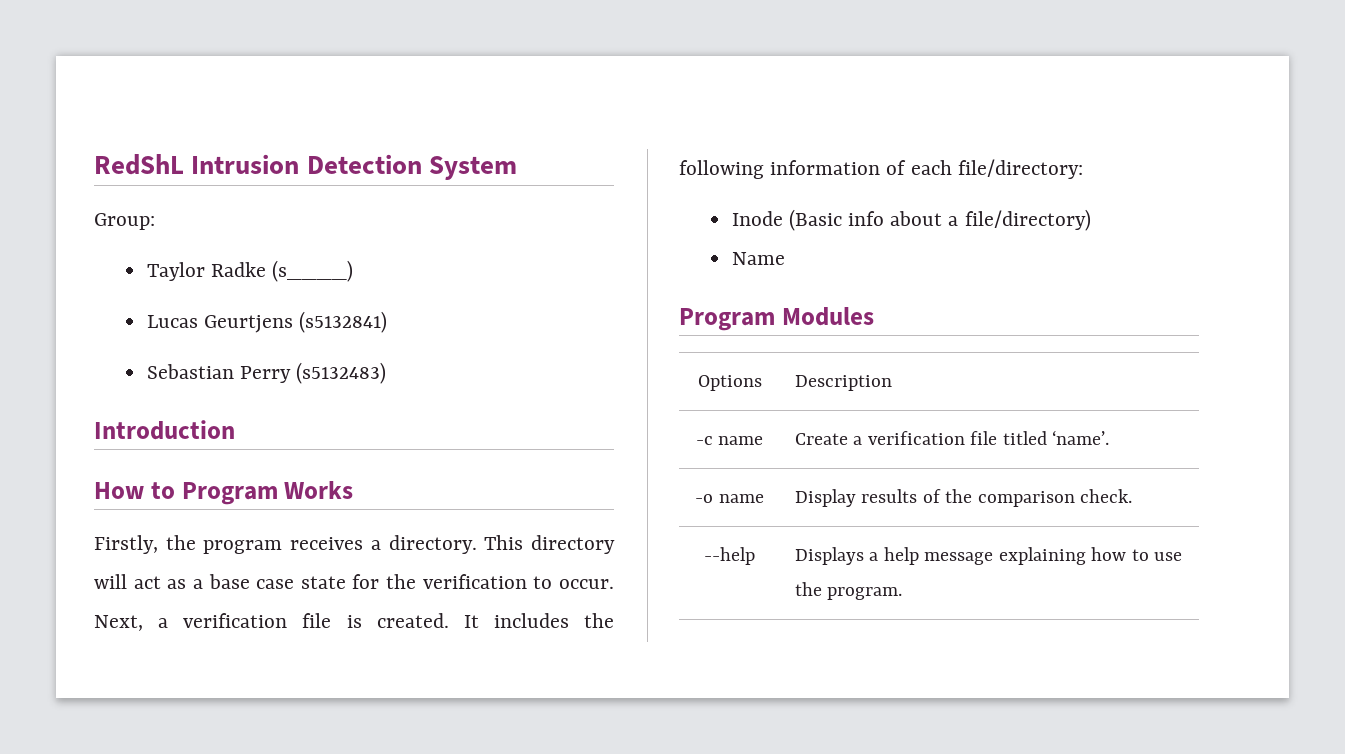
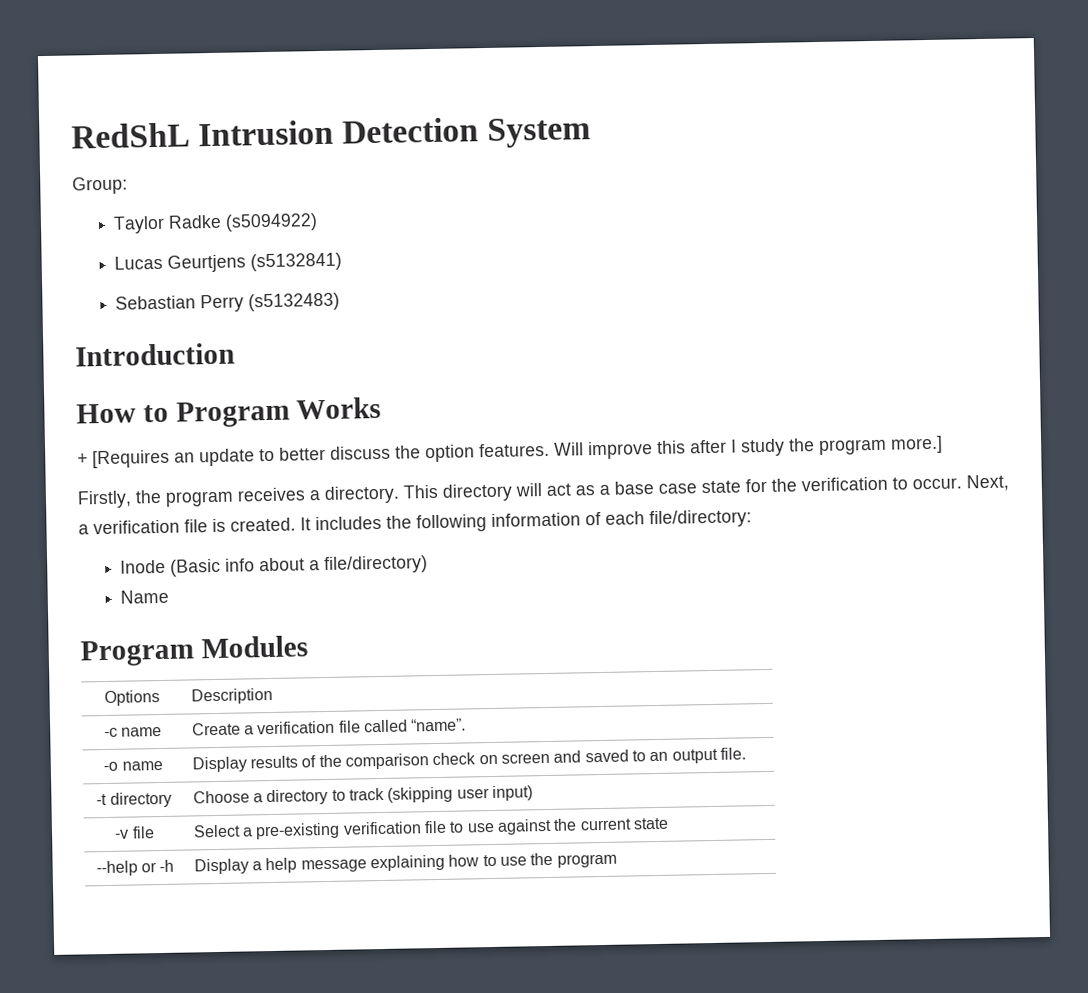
- Taylor Radke (s____)
+ Taylor Radke (s5094922)
+ + [Requires an update to better discuss the option features. Will improve this after I study the program more.]
- -c name | Create a verification file titled ‘name’.
+ -c name | Create a verification file called “name”.
- -o name | Display results of the comparison check.
- --help | Displays a help message explaining how to use the program.
+ -o name | Display results of the comparison check on screen and saved to an output file.
+ -t directory | Choose a directory to track (skipping user input)
+ -v file | Select a pre-existing verification file to use against the current state
+ --help or -h | Display a help message explaining how to use the program

